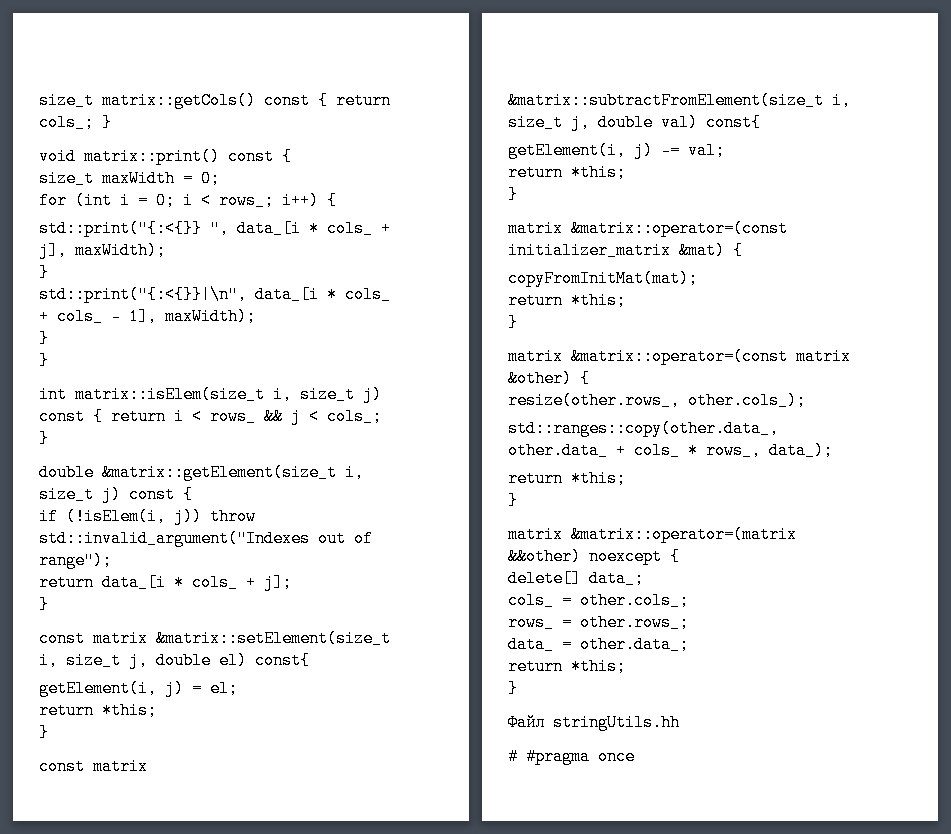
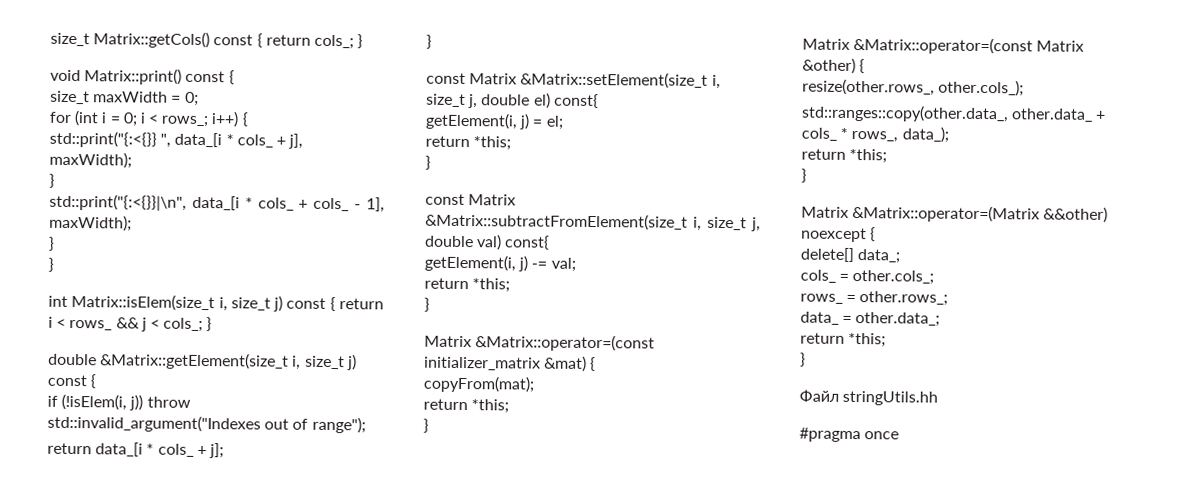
- size_t matrix::getCols() const { return cols_; }
+ size_t Matrix::getCols() const { return cols_; }
- void matrix::print() const {
+ void Matrix::print() const {
- int matrix::isElem(size_t i, size_t j) const { return i < rows_ && j < cols_; }
+ int Matrix::isElem(size_t i, size_t j) const { return i < rows_ && j < cols_; }
- double &matrix::getElement(size_t i, size_t j) const {
+ double &Matrix::getElement(size_t i, size_t j) const {
- const matrix &matrix::setElement(size_t i, size_t j, double el) const{
+ const Matrix &Matrix::setElement(size_t i, size_t j, double el) const{
- const matrix &matrix::subtractFromElement(size_t i, size_t j, double val) const{
+ const Matrix &Matrix::subtractFromElement(size_t i, size_t j, double val) const{
- matrix &matrix::operator=(const initializer_matrix &mat) {
+ Matrix &Matrix::operator=(const initializer_matrix &mat) {
- copyFromInitMat(mat);
+ copyFrom(mat);
  return *this;
  }
- matrix &matrix::operator=(const matrix &other) {
+ Matrix &Matrix::operator=(const Matrix &other) {
- matrix &matrix::operator=(matrix &&other) noexcept {
+ Matrix &Matrix::operator=(Matrix &&other) noexcept {
- # #pragma once
+ #pragma once

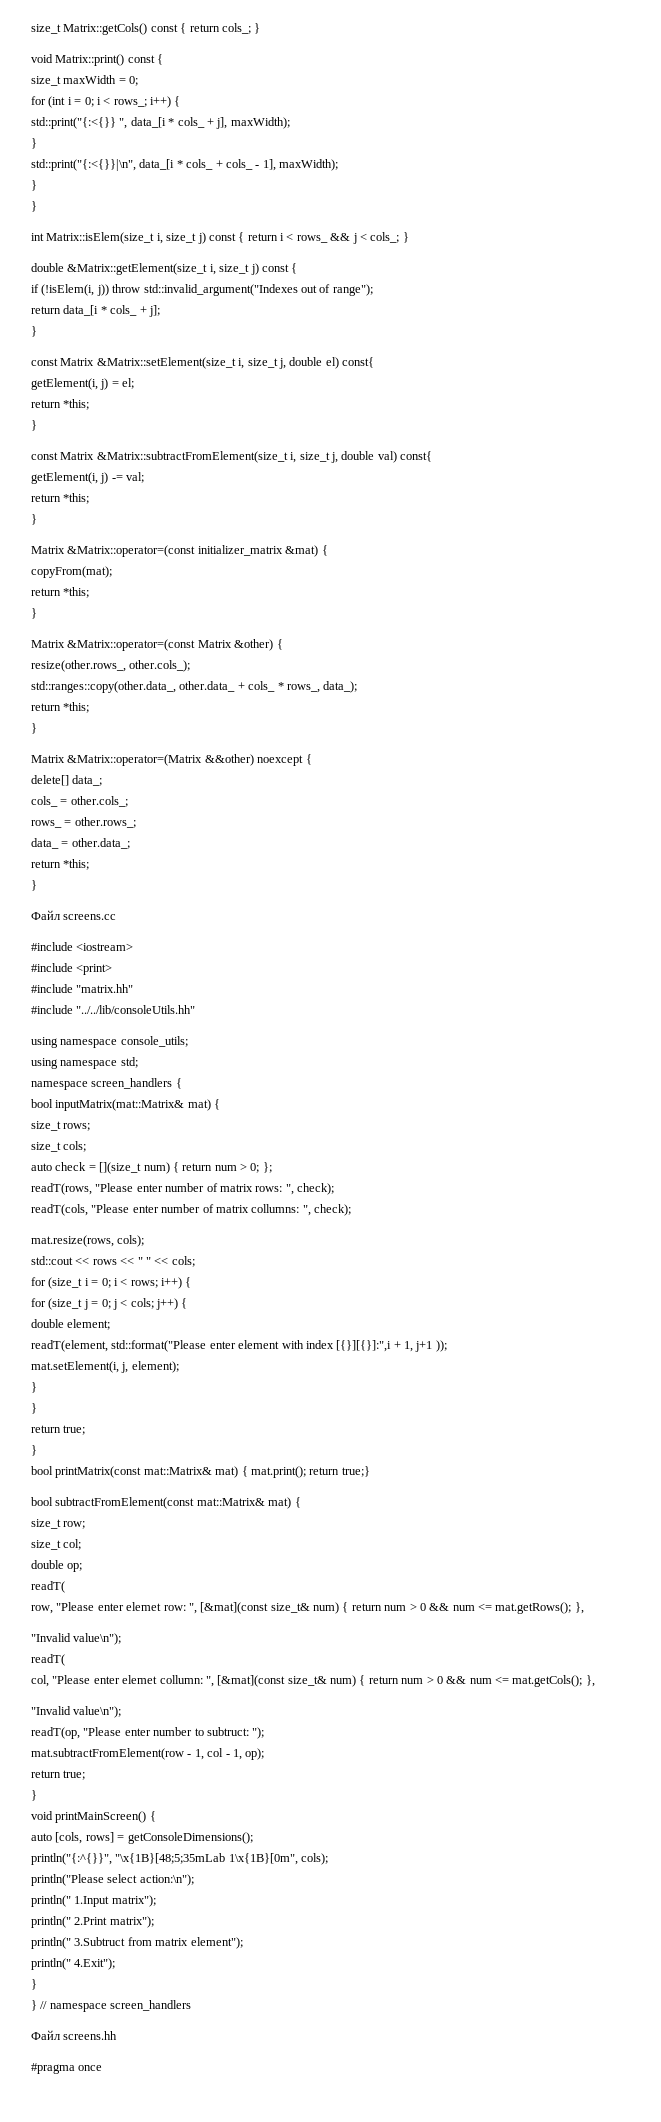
- Файл stringUtils.hh
+ Файл screens.cc
+ #include <iostream>
+ #include <print>
+ #include "matrix.hh"
+ #include "../../lib/consoleUtils.hh"
+ using namespace console_utils;
+ using namespace std;
+ namespace screen_handlers {
+ bool inputMatrix(mat::Matrix& mat) {
+ size_t rows;
+ size_t cols;
+ auto check = [](size_t num) { return num > 0; };
+ readT(rows, "Please enter number of matrix rows: ", check);
+ readT(cols, "Please enter number of matrix collumns: ", check);
+ mat.resize(rows, cols);
+ std::cout << rows << " " << cols;
+ for (size_t i = 0; i < rows; i++) {
+ for (size_t j = 0; j < cols; j++) {
+ double element;
+ readT(element, std::format("Please enter element with index [{}][{}]:",i + 1, j+1 ));
+ mat.setElement(i, j, element);
+ }
+ }
+ return true;
+ }
+ bool printMatrix(const mat::Matrix& mat) { mat.print(); return true;}
+ bool subtractFromElement(const mat::Matrix& mat) {
+ size_t row;
+ size_t col;
+ double op;
+ readT(
+ row, "Please enter elemet row: ", [&mat](const size_t& num) { return num > 0 && num <= mat.getRows(); },
+ "Invalid value\n");
+ readT(
+ col, "Please enter elemet collumn: ", [&mat](const size_t& num) { return num > 0 && num <= mat.getCols(); },
+ "Invalid value\n");
+ readT(op, "Please enter number to subtruct: ");
+ mat.subtractFromElement(row - 1, col - 1, op);
+ return true;
+ }
+ void printMainScreen() {
+ auto [cols, rows] = getConsoleDimensions();
+ println("{:^{}}", "\x{1B}[48;5;35mLab 1\x{1B}[0m", cols);
+ println("Please select action:\n");
+ println(" 1.Input matrix");
+ println(" 2.Print matrix");
+ println(" 3.Subtruct from matrix element");
+ println(" 4.Exit");
+ }
+ } // namespace screen_handlers
+ Файл screens.hh

